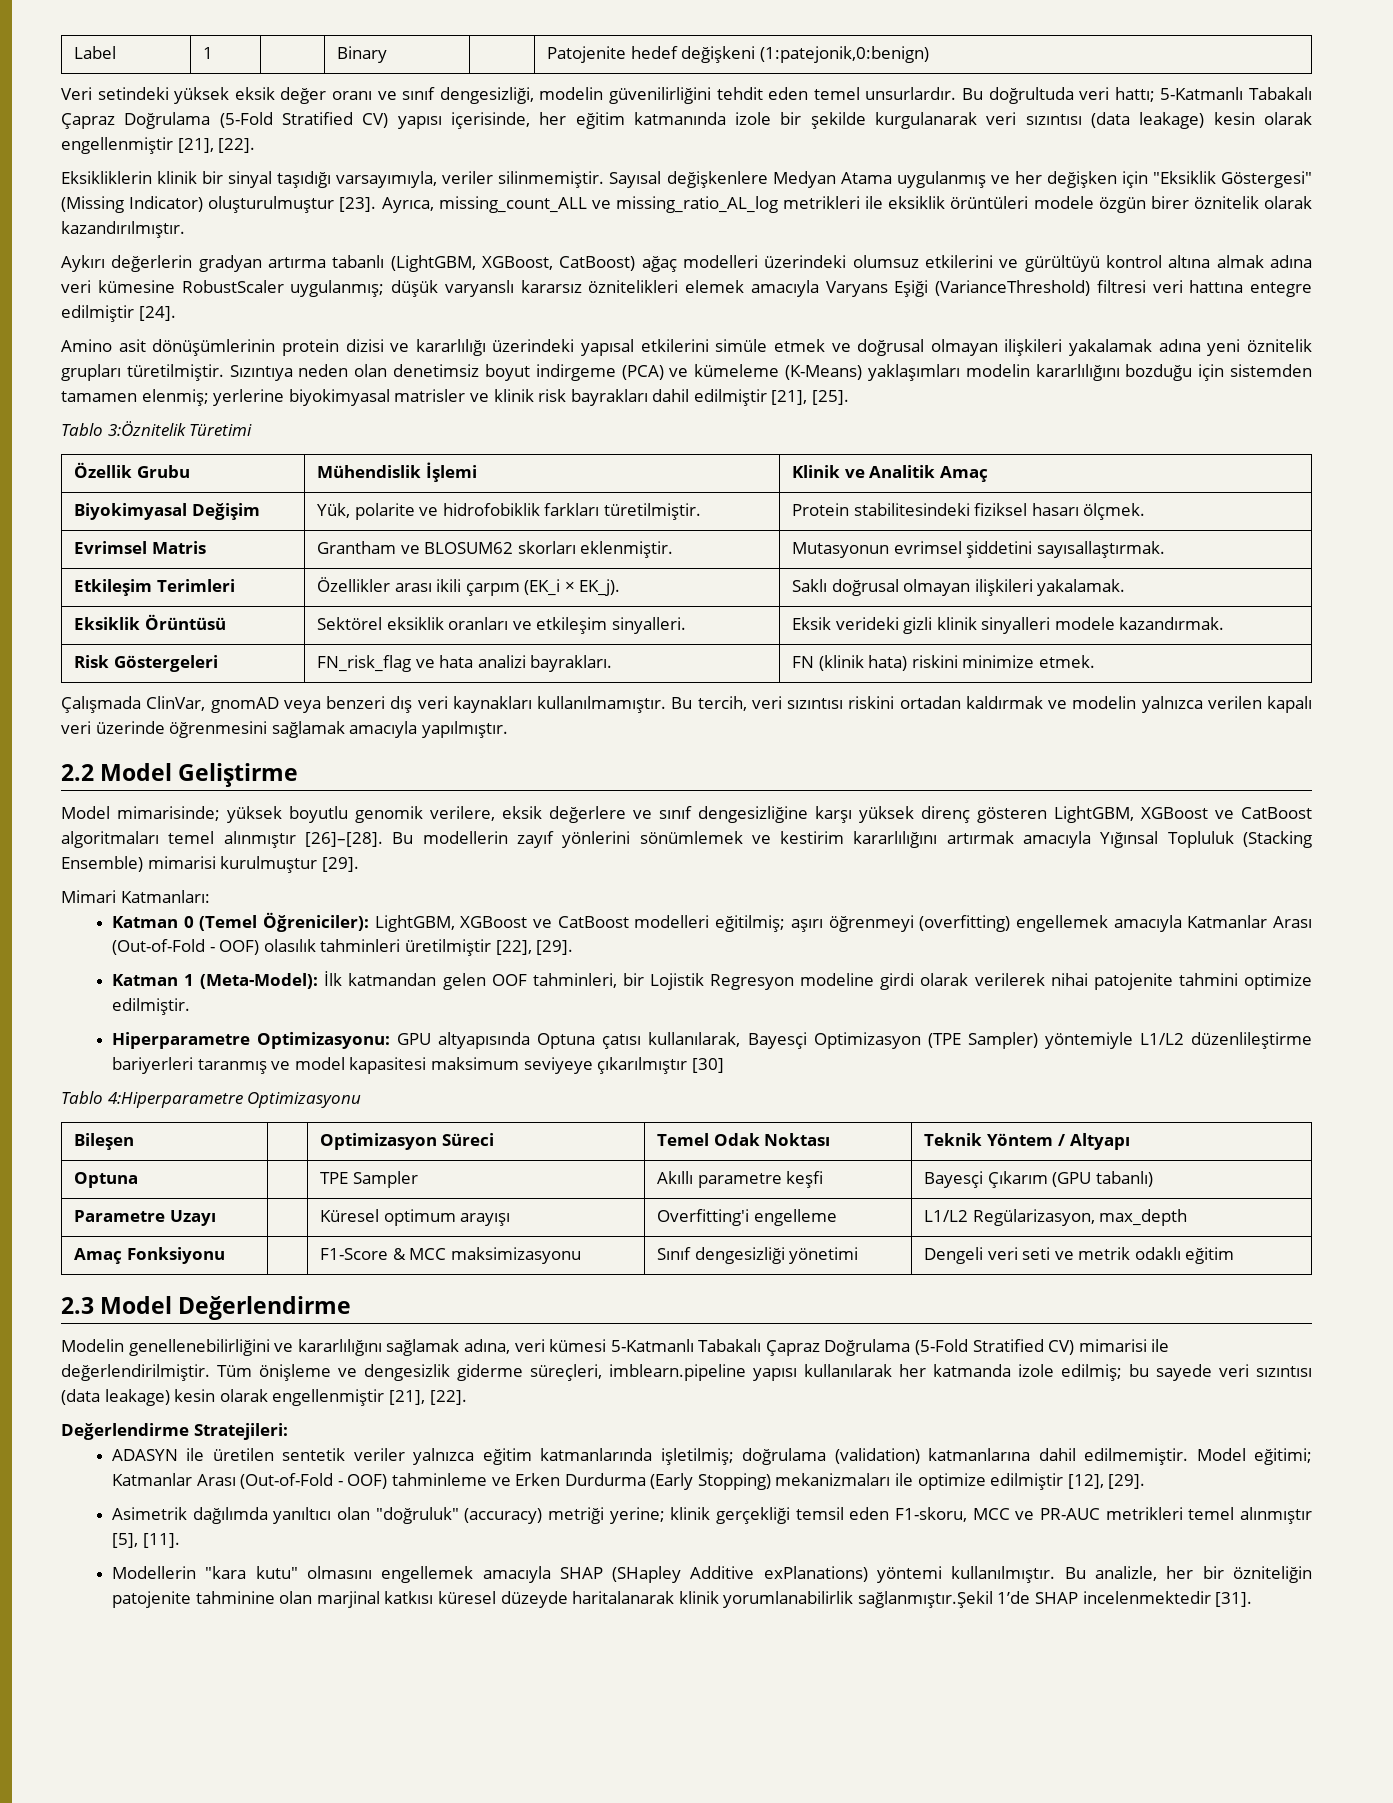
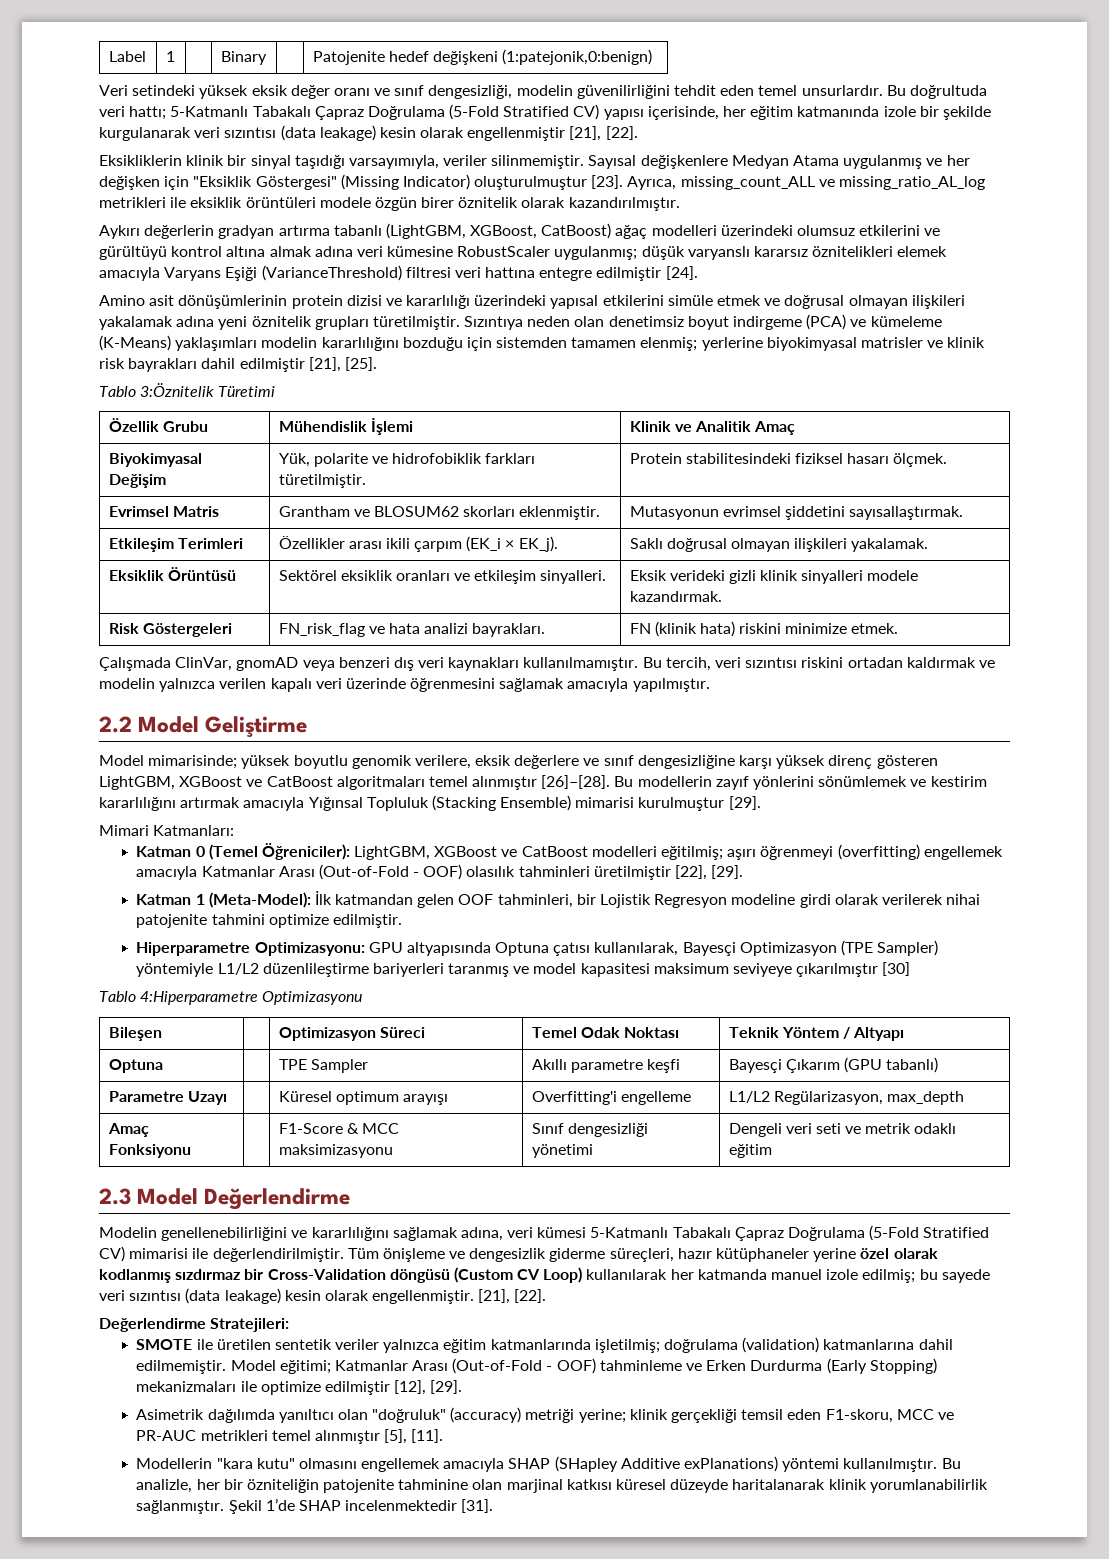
- Tüm önişleme ve dengesizlik giderme süreçleri, imblearn.pipeline yapısı kullanılarak her katmanda izole edilmiş; bu sayede veri sızıntısı (data leakage) kesin olarak engellenmiştir [21], [22].
+ Tüm önişleme ve dengesizlik giderme süreçleri, hazır kütüphaneler yerine özel olarak kodlanmış sızdırmaz bir Cross-Validation döngüsü (Custom CV Loop) kullanılarak her katmanda manuel izole edilmiş; bu sayede veri sızıntısı (data leakage) kesin olarak engellenmiştir. [21], [22].
- ADASYN ile üretilen sentetik veriler yalnızca eğitim katmanlarında işletilmiş; doğrulama (validation) katmanlarına dahil edilmemiştir.
+ SMOTE ile üretilen sentetik veriler yalnızca eğitim katmanlarında işletilmiş; doğrulama (validation) katmanlarına dahil edilmemiştir.
- Bu analizle, her bir özniteliğin patojenite tahminine olan marjinal katkısı küresel düzeyde haritalanarak klinik yorumlanabilirlik sağlanmıştır.Şekil 1’de SHAP incelenmektedir [31].
+ Bu analizle, her bir özniteliğin patojenite tahminine olan marjinal katkısı küresel düzeyde haritalanarak klinik yorumlanabilirlik sağlanmıştır. Şekil 1’de SHAP incelenmektedir [31].

